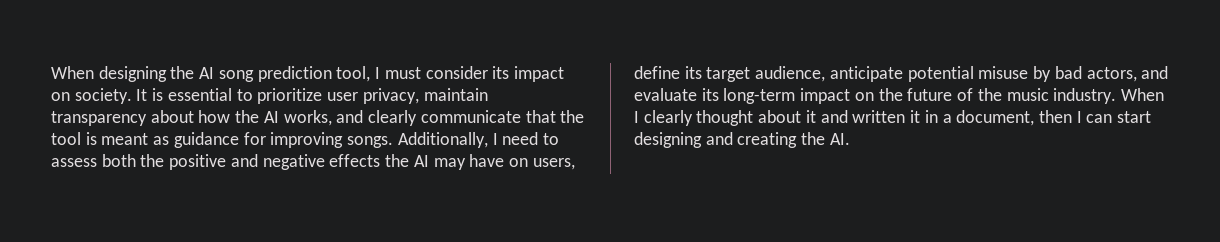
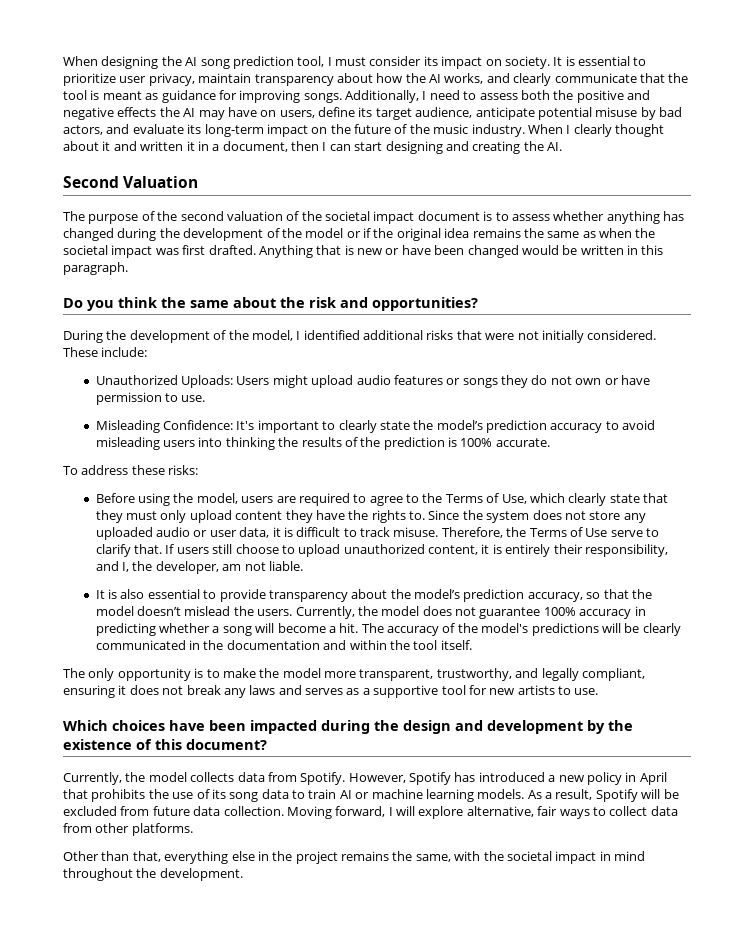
+ Second Valuation
+ The purpose of the second valuation of the societal impact document is to assess whether anything has changed during the development of the model or if the original idea remains the same as when the societal impact was first drafted. Anything that is new or have been changed would be written in this paragraph.
+ Do you think the same about the risk and opportunities?
+ During the development of the model, I identified additional risks that were not initially considered. These include:
+ Unauthorized Uploads: Users might upload audio features or songs they do not own or have permission to use.
+ Misleading Confidence: It's important to clearly state the model’s prediction accuracy to avoid misleading users into thinking the results of the prediction is 100% accurate.
+ To address these risks:
+ Before using the model, users are required to agree to the Terms of Use, which clearly state that they must only upload content they have the rights to. Since the system does not store any uploaded audio or user data, it is difficult to track misuse. Therefore, the Terms of Use serve to clarify that. If users still choose to upload unauthorized content, it is entirely their responsibility, and I, the developer, am not liable.
+ It is also essential to provide transparency about the model’s prediction accuracy, so that the model doesn’t mislead the users. Currently, the model does not guarantee 100% accuracy in predicting whether a song will become a hit. The accuracy of the model's predictions will be clearly communicated in the documentation and within the tool itself.
+ The only opportunity is to make the model more transparent, trustworthy, and legally compliant, ensuring it does not break any laws and serves as a supportive tool for new artists to use.
+ Which choices have been impacted during the design and development by the existence of this document?
+ Currently, the model collects data from Spotify. However, Spotify has introduced a new policy in April that prohibits the use of its song data to train AI or machine learning models. As a result, Spotify will be excluded from future data collection. Moving forward, I will explore alternative, fair ways to collect data from other platforms.
+ Other than that, everything else in the project remains the same, with the societal impact in mind throughout the development.

